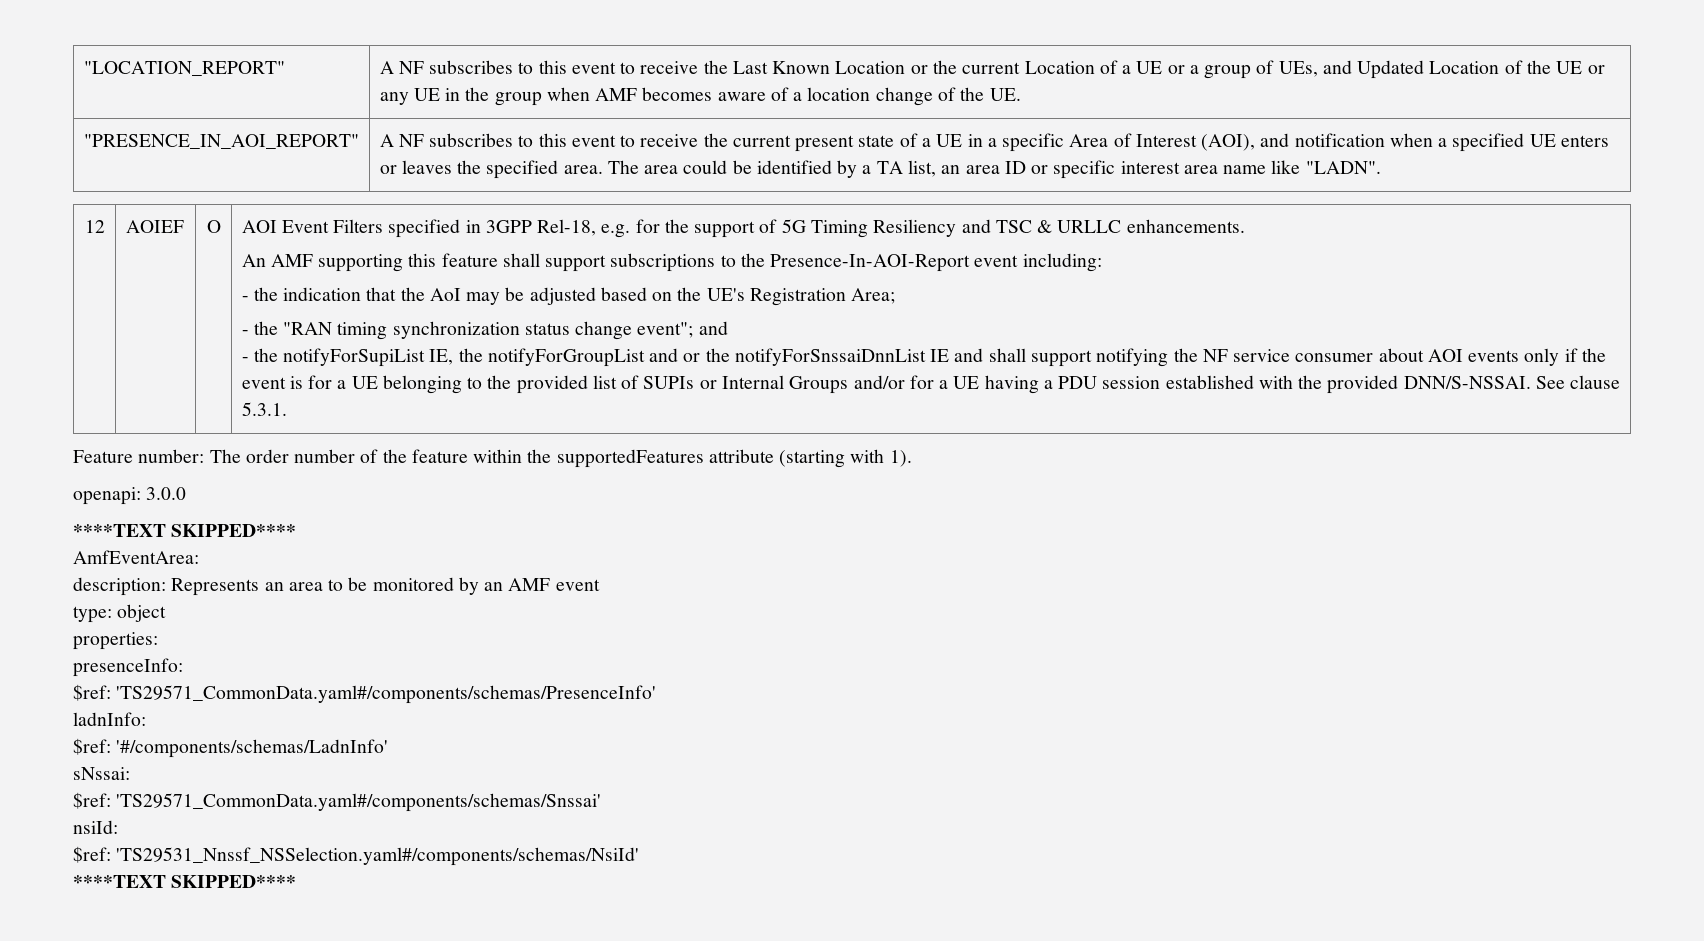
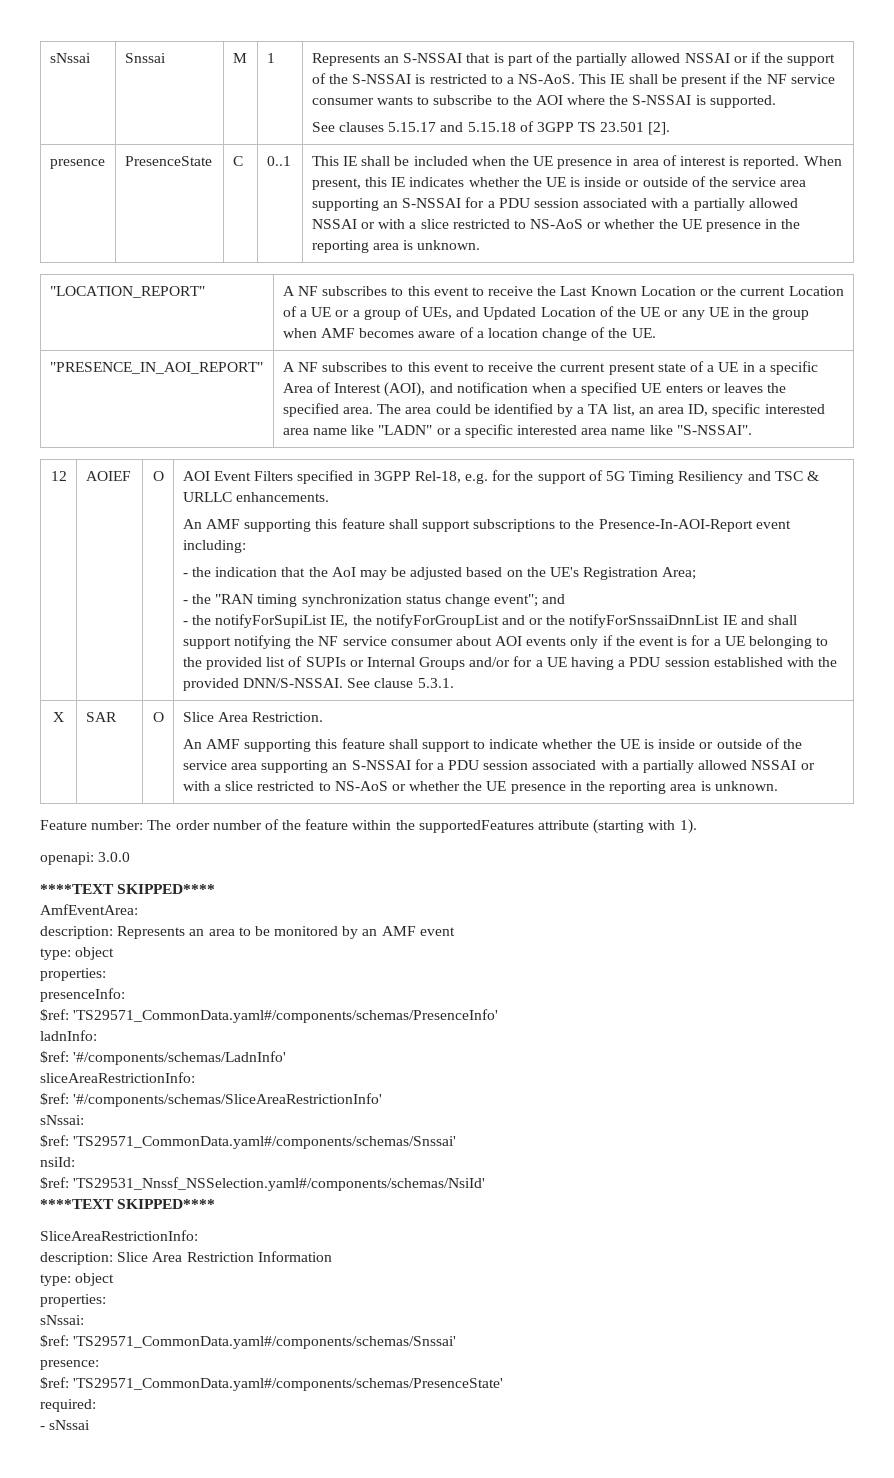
+ sNssai | Snssai | M | 1 | Represents an S-NSSAI that is part of the partially allowed NSSAI or if the support of the S-NSSAI is restricted to a NS-AoS. This IE shall be present if the NF service consumer wants to subscribe to the AOI where the S-NSSAI is supported.
+ See clauses 5.15.17 and 5.15.18 of 3GPP TS 23.501 [2].
+ presence | PresenceState | C | 0..1 | This IE shall be included when the UE presence in area of interest is reported. When present, this IE indicates whether the UE is inside or outside of the service area supporting an S-NSSAI for a PDU session associated with a partially allowed NSSAI or with a slice restricted to NS-AoS or whether the UE presence in the reporting area is unknown.
- The area could be identified by a TA list, an area ID or specific interest area name like "LADN".
+ The area could be identified by a TA list, an area ID, specific interested area name like "LADN" or a specific interested area name like "S-NSSAI".
+ X | SAR | O | Slice Area Restriction.
+ An AMF supporting this feature shall support to indicate whether the UE is inside or outside of the service area supporting an S-NSSAI for a PDU session associated with a partially allowed NSSAI or with a slice restricted to NS-AoS or whether the UE presence in the reporting area is unknown.
+ sliceAreaRestrictionInfo:
+ $ref: '#/components/schemas/SliceAreaRestrictionInfo'
+ SliceAreaRestrictionInfo:
+ description: Slice Area Restriction Information
+ type: object
+ properties:
+ sNssai:
+ $ref: 'TS29571_CommonData.yaml#/components/schemas/Snssai'
+ presence:
+ $ref: 'TS29571_CommonData.yaml#/components/schemas/PresenceState'
+ required:
+ - sNssai

